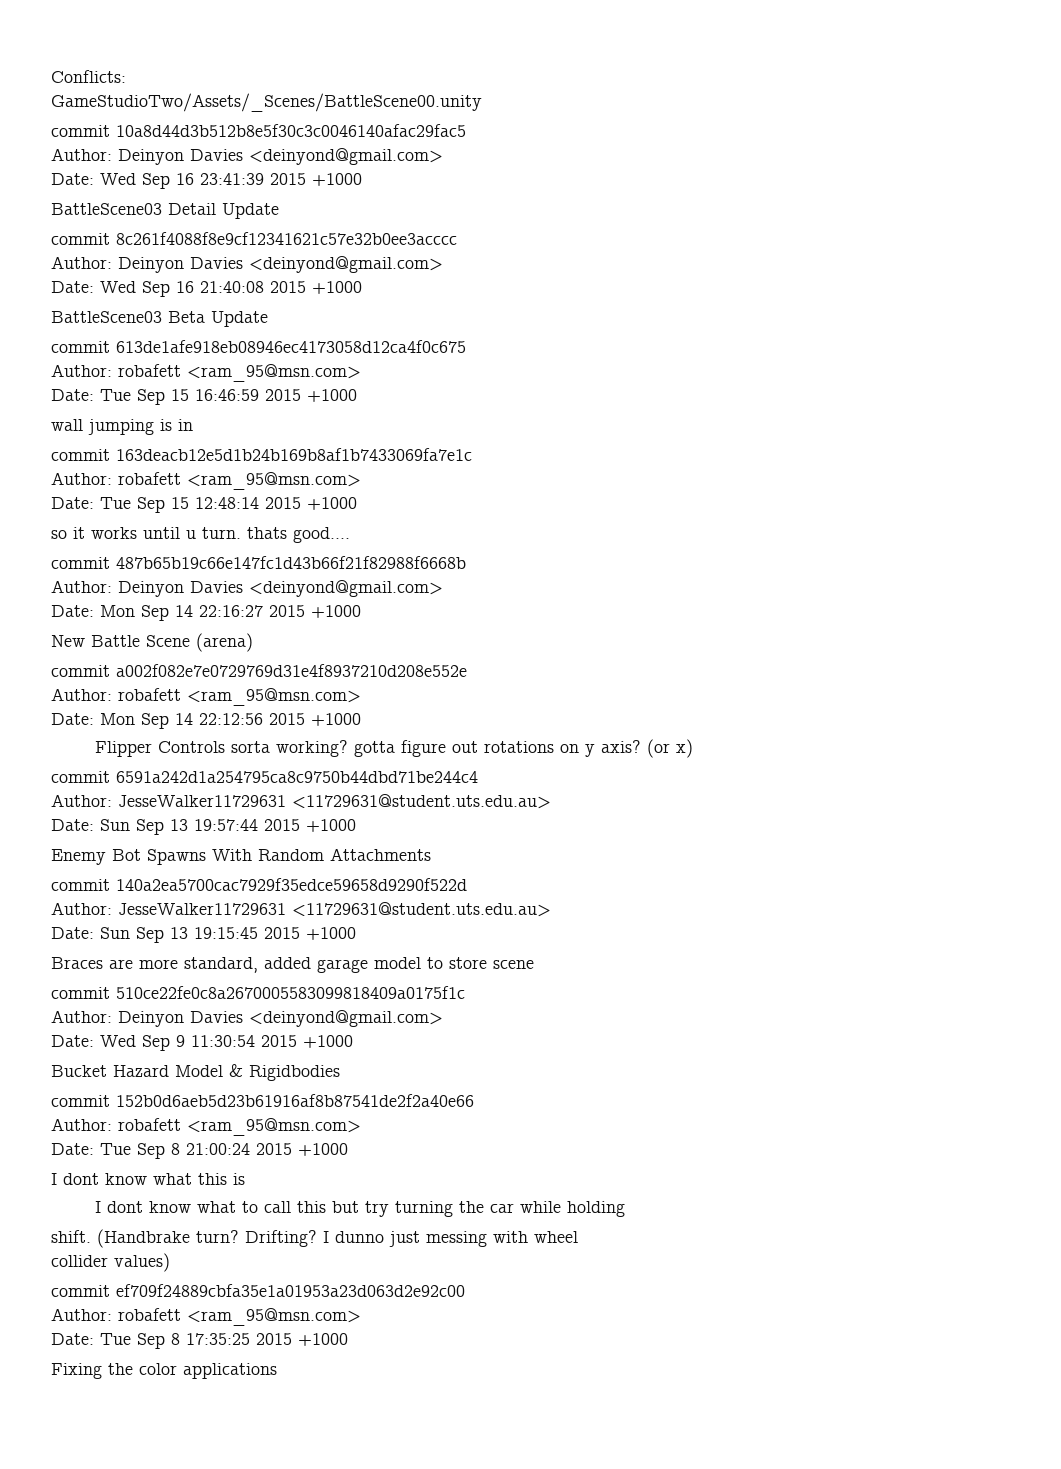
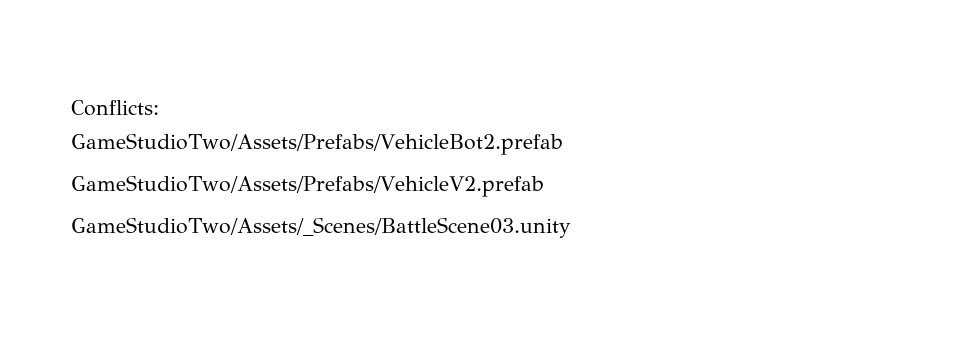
- GameStudioTwo/Assets/_Scenes/BattleScene00.unity
- commit 10a8d44d3b512b8e5f30c3c0046140afac29fac5
- Author: Deinyon Davies <deinyond@gmail.com>
- Date: Wed Sep 16 23:41:39 2015 +1000
- BattleScene03 Detail Update
- commit 8c261f4088f8e9cf12341621c57e32b0ee3acccc
- Author: Deinyon Davies <deinyond@gmail.com>
- Date: Wed Sep 16 21:40:08 2015 +1000
- BattleScene03 Beta Update
- commit 613de1afe918eb08946ec4173058d12ca4f0c675
- Author: robafett <ram_95@msn.com>
- Date: Tue Sep 15 16:46:59 2015 +1000
- wall jumping is in
- commit 163deacb12e5d1b24b169b8af1b7433069fa7e1c
- Author: robafett <ram_95@msn.com>
- Date: Tue Sep 15 12:48:14 2015 +1000
- so it works until u turn. thats good....
- commit 487b65b19c66e147fc1d43b66f21f82988f6668b
- Author: Deinyon Davies <deinyond@gmail.com>
- Date: Mon Sep 14 22:16:27 2015 +1000
- New Battle Scene (arena)
- commit a002f082e7e0729769d31e4f8937210d208e552e
- Author: robafett <ram_95@msn.com>
- Date: Mon Sep 14 22:12:56 2015 +1000
- Flipper Controls sorta working? gotta figure out rotations on y axis? (or x)
- commit 6591a242d1a254795ca8c9750b44dbd71be244c4
- Author: JesseWalker11729631 <11729631@student.uts.edu.au>
- Date: Sun Sep 13 19:57:44 2015 +1000
- Enemy Bot Spawns With Random Attachments
- commit 140a2ea5700cac7929f35edce59658d9290f522d
- Author: JesseWalker11729631 <11729631@student.uts.edu.au>
- Date: Sun Sep 13 19:15:45 2015 +1000
- Braces are more standard, added garage model to store scene
- commit 510ce22fe0c8a2670005583099818409a0175f1c
- Author: Deinyon Davies <deinyond@gmail.com>
- Date: Wed Sep 9 11:30:54 2015 +1000
- Bucket Hazard Model & Rigidbodies
- commit 152b0d6aeb5d23b61916af8b87541de2f2a40e66
- Author: robafett <ram_95@msn.com>
- Date: Tue Sep 8 21:00:24 2015 +1000
- I dont know what this is
- I dont know what to call this but try turning the car while holding
- shift. (Handbrake turn? Drifting? I dunno just messing with wheel
- collider values)
- commit ef709f24889cbfa35e1a01953a23d063d2e92c00
- Author: robafett <ram_95@msn.com>
- Date: Tue Sep 8 17:35:25 2015 +1000
- Fixing the color applications
+ GameStudioTwo/Assets/Prefabs/VehicleBot2.prefab
+ GameStudioTwo/Assets/Prefabs/VehicleV2.prefab
+ GameStudioTwo/Assets/_Scenes/BattleScene03.unity

